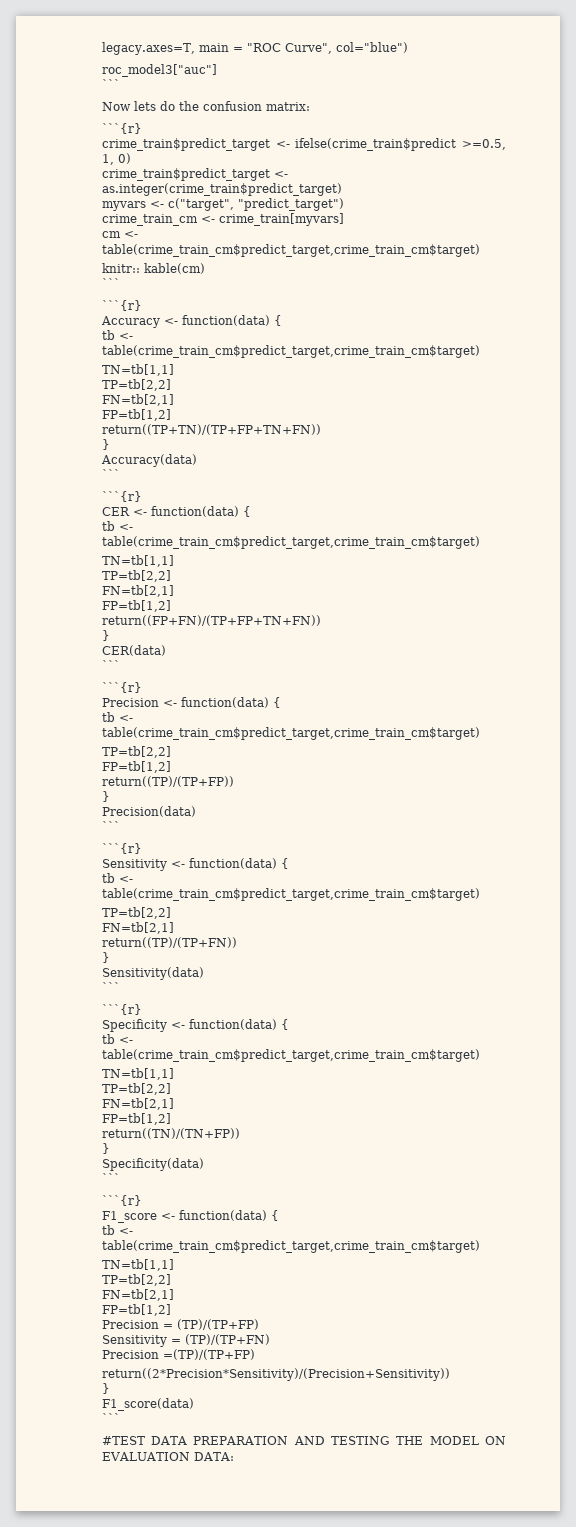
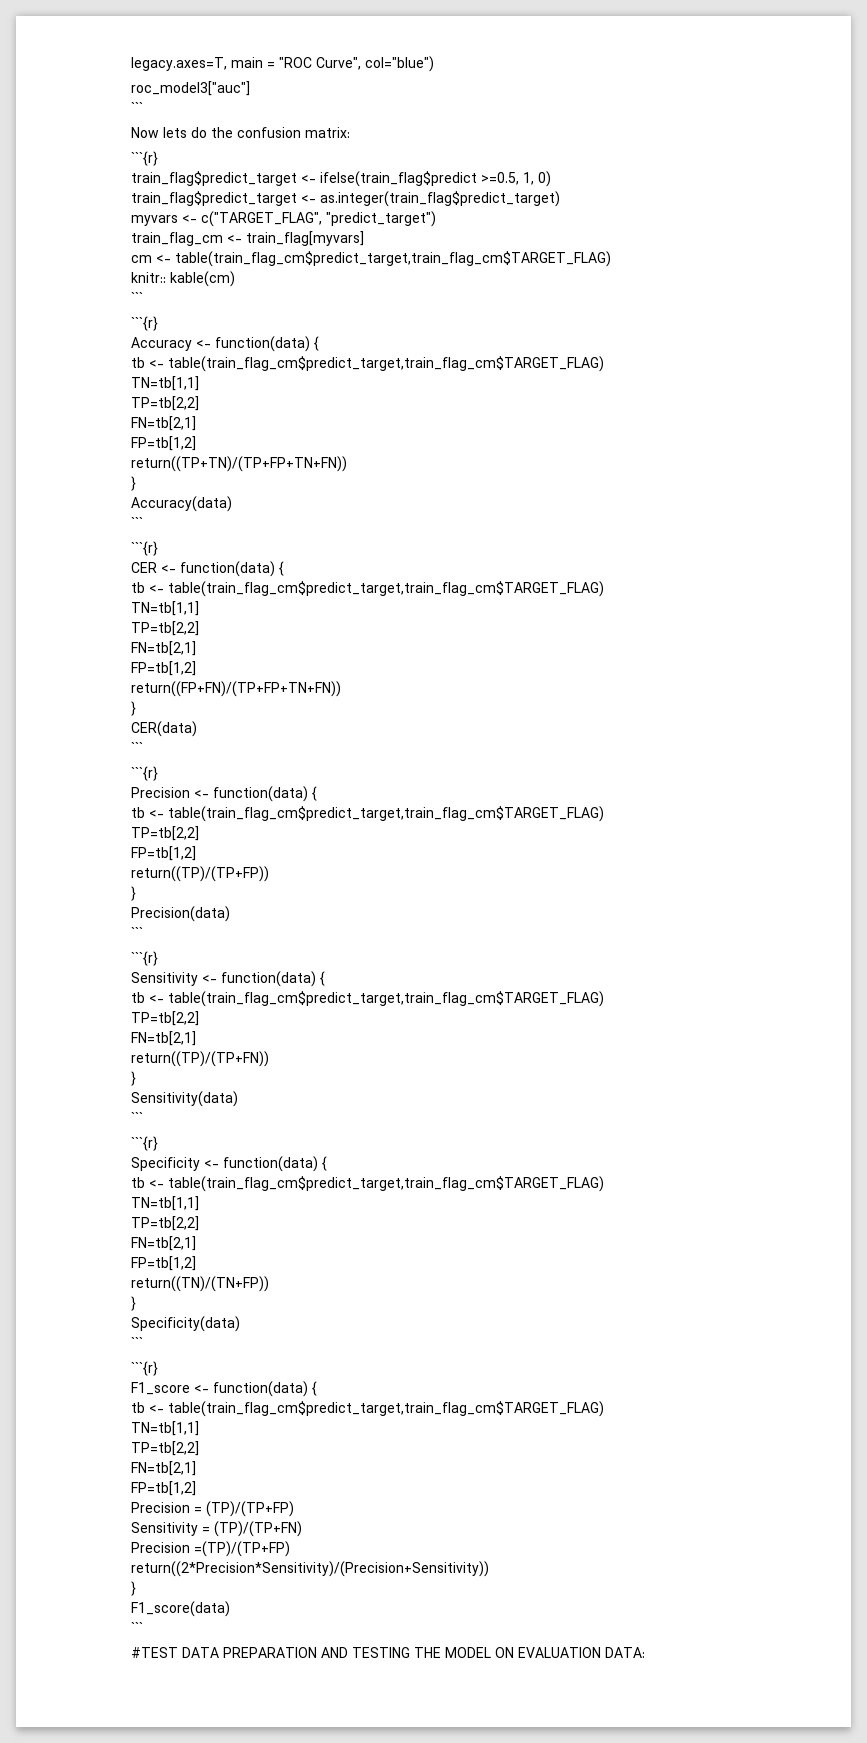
- crime_train$predict_target <- ifelse(crime_train$predict >=0.5, 1, 0)
+ train_flag$predict_target <- ifelse(train_flag$predict >=0.5, 1, 0)
- crime_train$predict_target <- as.integer(crime_train$predict_target)
+ train_flag$predict_target <- as.integer(train_flag$predict_target)
- myvars <- c("target", "predict_target")
+ myvars <- c("TARGET_FLAG", "predict_target")
- crime_train_cm <- crime_train[myvars]
+ train_flag_cm <- train_flag[myvars]
- cm <- table(crime_train_cm$predict_target,crime_train_cm$target)
+ cm <- table(train_flag_cm$predict_target,train_flag_cm$TARGET_FLAG)
  Accuracy <- function(data) {
- tb <- table(crime_train_cm$predict_target,crime_train_cm$target)
+ tb <- table(train_flag_cm$predict_target,train_flag_cm$TARGET_FLAG)
  CER <- function(data) {
- tb <- table(crime_train_cm$predict_target,crime_train_cm$target)
+ tb <- table(train_flag_cm$predict_target,train_flag_cm$TARGET_FLAG)
  Precision <- function(data) {
- tb <- table(crime_train_cm$predict_target,crime_train_cm$target)
+ tb <- table(train_flag_cm$predict_target,train_flag_cm$TARGET_FLAG)
  Sensitivity <- function(data) {
- tb <- table(crime_train_cm$predict_target,crime_train_cm$target)
+ tb <- table(train_flag_cm$predict_target,train_flag_cm$TARGET_FLAG)
  Specificity <- function(data) {
- tb <- table(crime_train_cm$predict_target,crime_train_cm$target)
+ tb <- table(train_flag_cm$predict_target,train_flag_cm$TARGET_FLAG)
  F1_score <- function(data) {
- tb <- table(crime_train_cm$predict_target,crime_train_cm$target)
+ tb <- table(train_flag_cm$predict_target,train_flag_cm$TARGET_FLAG)

